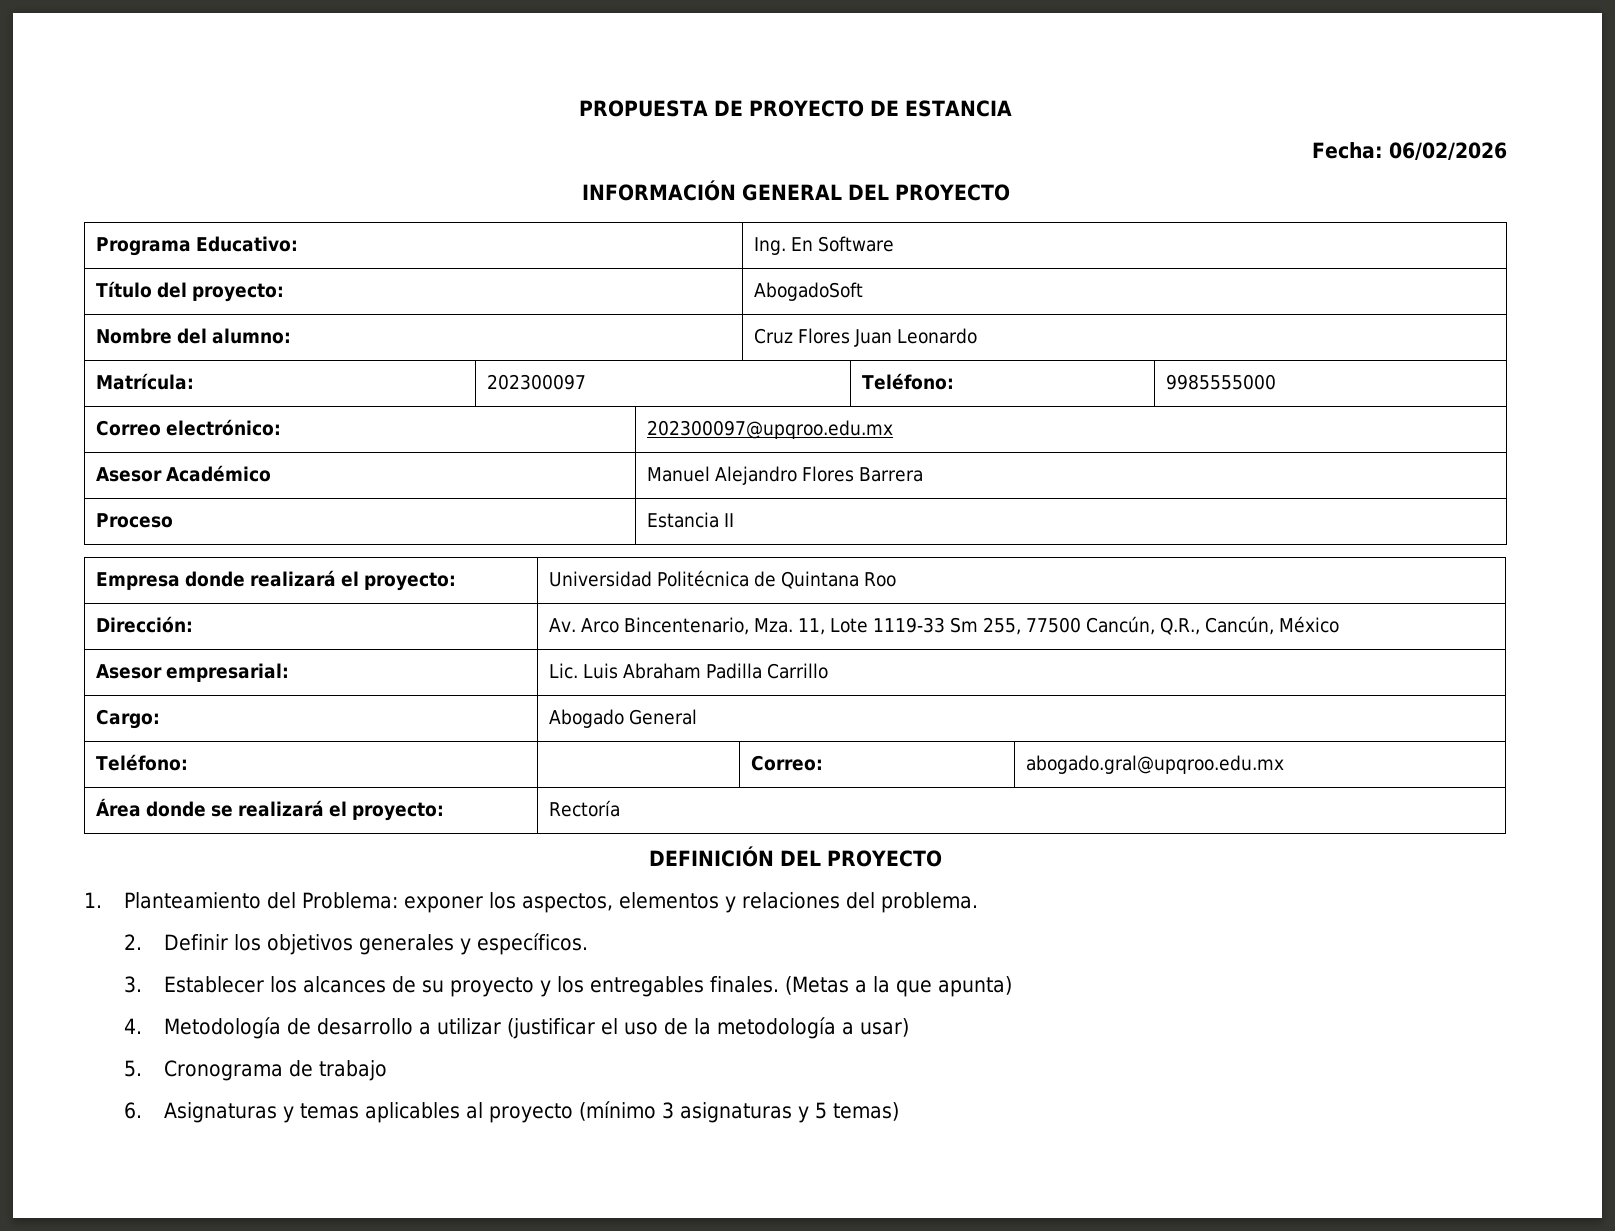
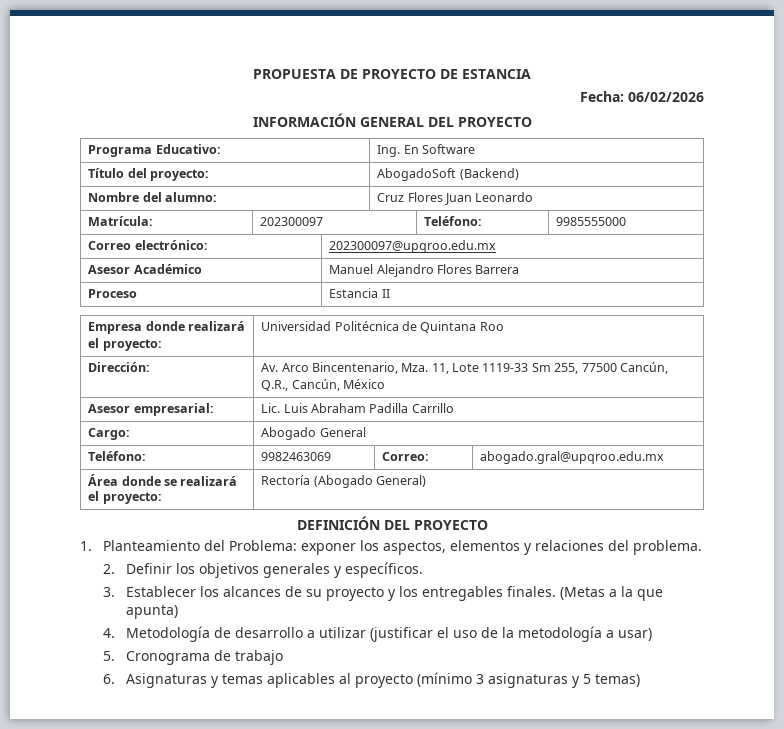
- Título del proyecto: | AbogadoSoft
+ Título del proyecto: | AbogadoSoft (Backend)
- Teléfono: | | Correo: | abogado.gral@upqroo.edu.mx
+ Teléfono: | 9982463069 | Correo: | abogado.gral@upqroo.edu.mx
- Área donde se realizará el proyecto: | Rectoría
+ Área donde se realizará el proyecto: | Rectoría (Abogado General)

